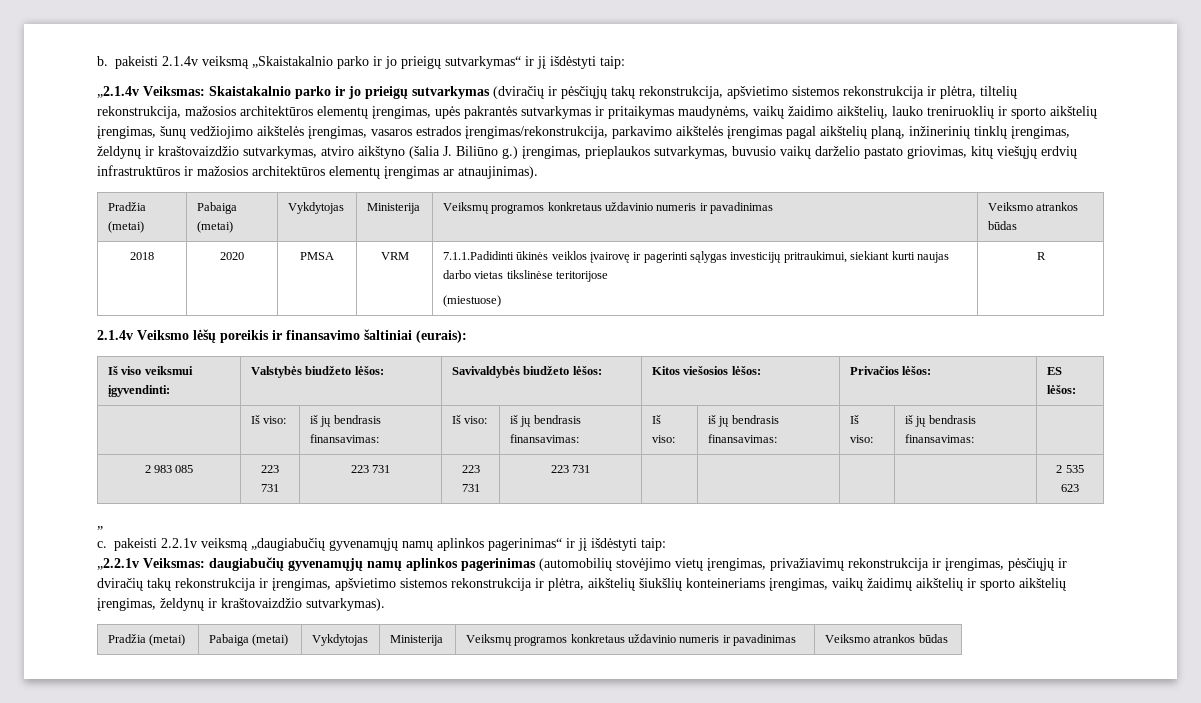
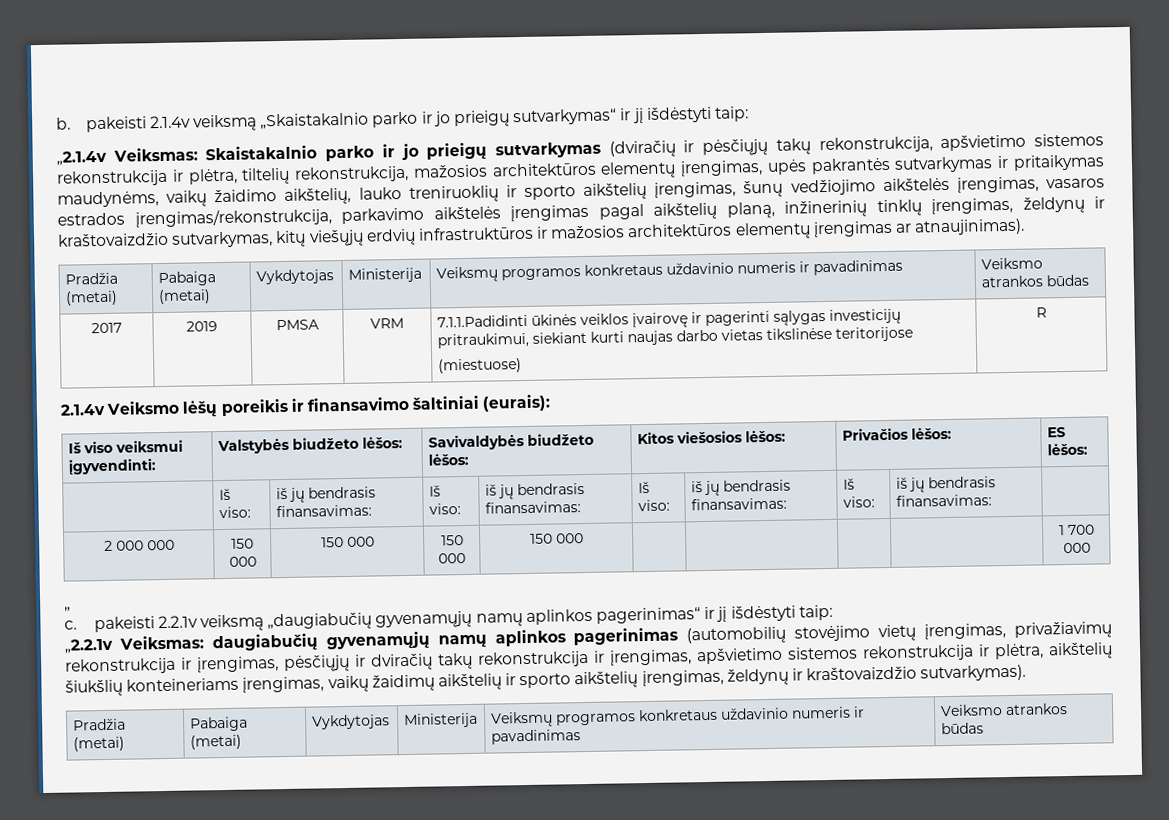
- Skaistakalnio parko ir jo prieigų sutvarkymas (dviračių ir pėsčiųjų takų rekonstrukcija, apšvietimo sistemos rekonstrukcija ir plėtra, tiltelių rekonstrukcija, mažosios architektūros elementų įrengimas, upės pakrantės sutvarkymas ir pritaikymas maudynėms, vaikų žaidimo aikštelių, lauko treniruoklių ir sporto aikštelių įrengimas, šunų vedžiojimo aikštelės įrengimas, vasaros estrados įrengimas/rekonstrukcija, parkavimo aikštelės įrengimas pagal aikštelių planą, inžinerinių tinklų įrengimas, želdynų ir kraštovaizdžio sutvarkymas, atviro aikštyno (šalia J. Biliūno g.) įrengimas, prieplaukos sutvarkymas, buvusio vaikų darželio pastato griovimas, kitų viešųjų erdvių infrastruktūros ir mažosios architektūros elementų įrengimas ar atnaujinimas).
+ Skaistakalnio parko ir jo prieigų sutvarkymas (dviračių ir pėsčiųjų takų rekonstrukcija, apšvietimo sistemos rekonstrukcija ir plėtra, tiltelių rekonstrukcija, mažosios architektūros elementų įrengimas, upės pakrantės sutvarkymas ir pritaikymas maudynėms, vaikų žaidimo aikštelių, lauko treniruoklių ir sporto aikštelių įrengimas, šunų vedžiojimo aikštelės įrengimas, vasaros estrados įrengimas/rekonstrukcija, parkavimo aikštelės įrengimas pagal aikštelių planą, inžinerinių tinklų įrengimas, želdynų ir kraštovaizdžio sutvarkymas, kitų viešųjų erdvių infrastruktūros ir mažosios architektūros elementų įrengimas ar atnaujinimas).
- 2018 | 2020 | PMSA | VRM | 7.1.1.Padidinti ūkinės veiklos įvairovę ir pagerinti sąlygas investicijų pritraukimui, siekiant kurti naujas darbo vietas tikslinėse teritorijose
+ 2017 | 2019 | PMSA | VRM | 7.1.1.Padidinti ūkinės veiklos įvairovę ir pagerinti sąlygas investicijų pritraukimui, siekiant kurti naujas darbo vietas tikslinėse teritorijose
- 2 983 085 | 223 731 | 223 731 | 223 731 | 223 731 | | | | | 2 535 623
+ 2 000 000 | 150 000 | 150 000 | 150 000 | 150 000 | | | | | 1 700 000

